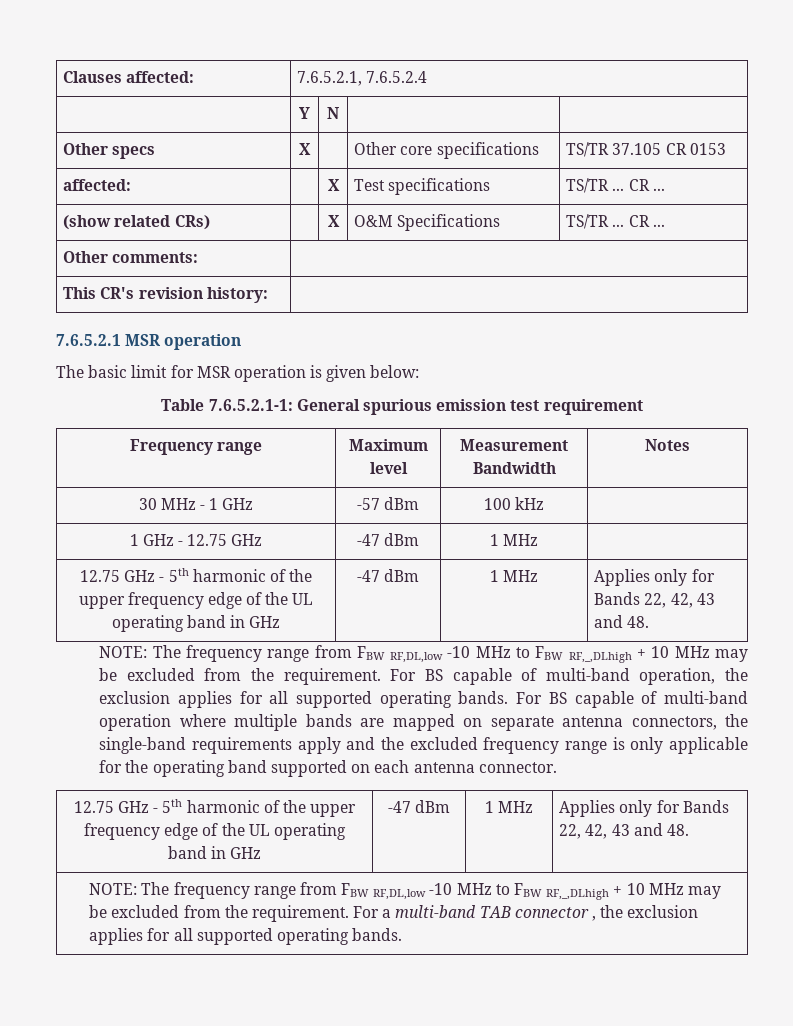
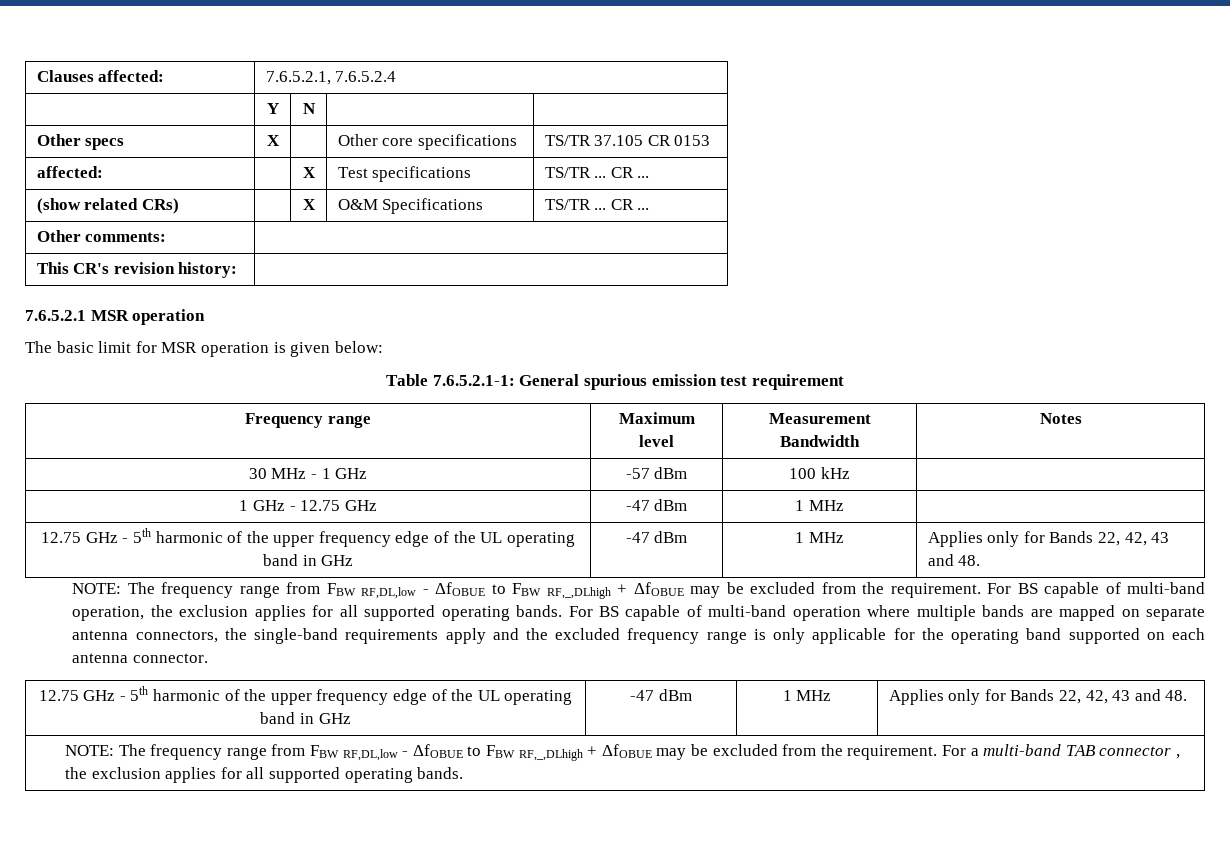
  1 GHz - 12.75 GHz | -47 dBm | 1 MHz |
  12.75 GHz - 5th harmonic of the upper frequency edge of the UL operating band in GHz | -47 dBm | 1 MHz | Applies only for Bands 22, 42, 43 and 48.
- NOTE: The frequency range from FBW RF,DL,low -10 MHz to FBW RF,_,DLhigh + 10 MHz may be excluded from the requirement.
+ NOTE: The frequency range from FBW RF,DL,low - ΔfOBUE to FBW RF,_,DLhigh + ΔfOBUE may be excluded from the requirement.
- NOTE: The frequency range from FBW RF,DL,low -10 MHz to FBW RF,_,DLhigh + 10 MHz may be excluded from the requirement. For a multi-band TAB connector , the exclusion applies for all supported operating bands.
+ NOTE: The frequency range from FBW RF,DL,low - ΔfOBUE to FBW RF,_,DLhigh + ΔfOBUE may be excluded from the requirement. For a multi-band TAB connector , the exclusion applies for all supported operating bands.

